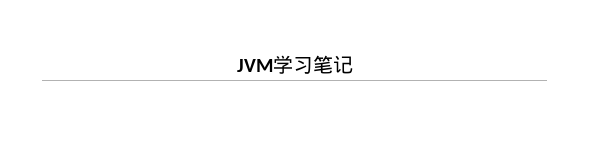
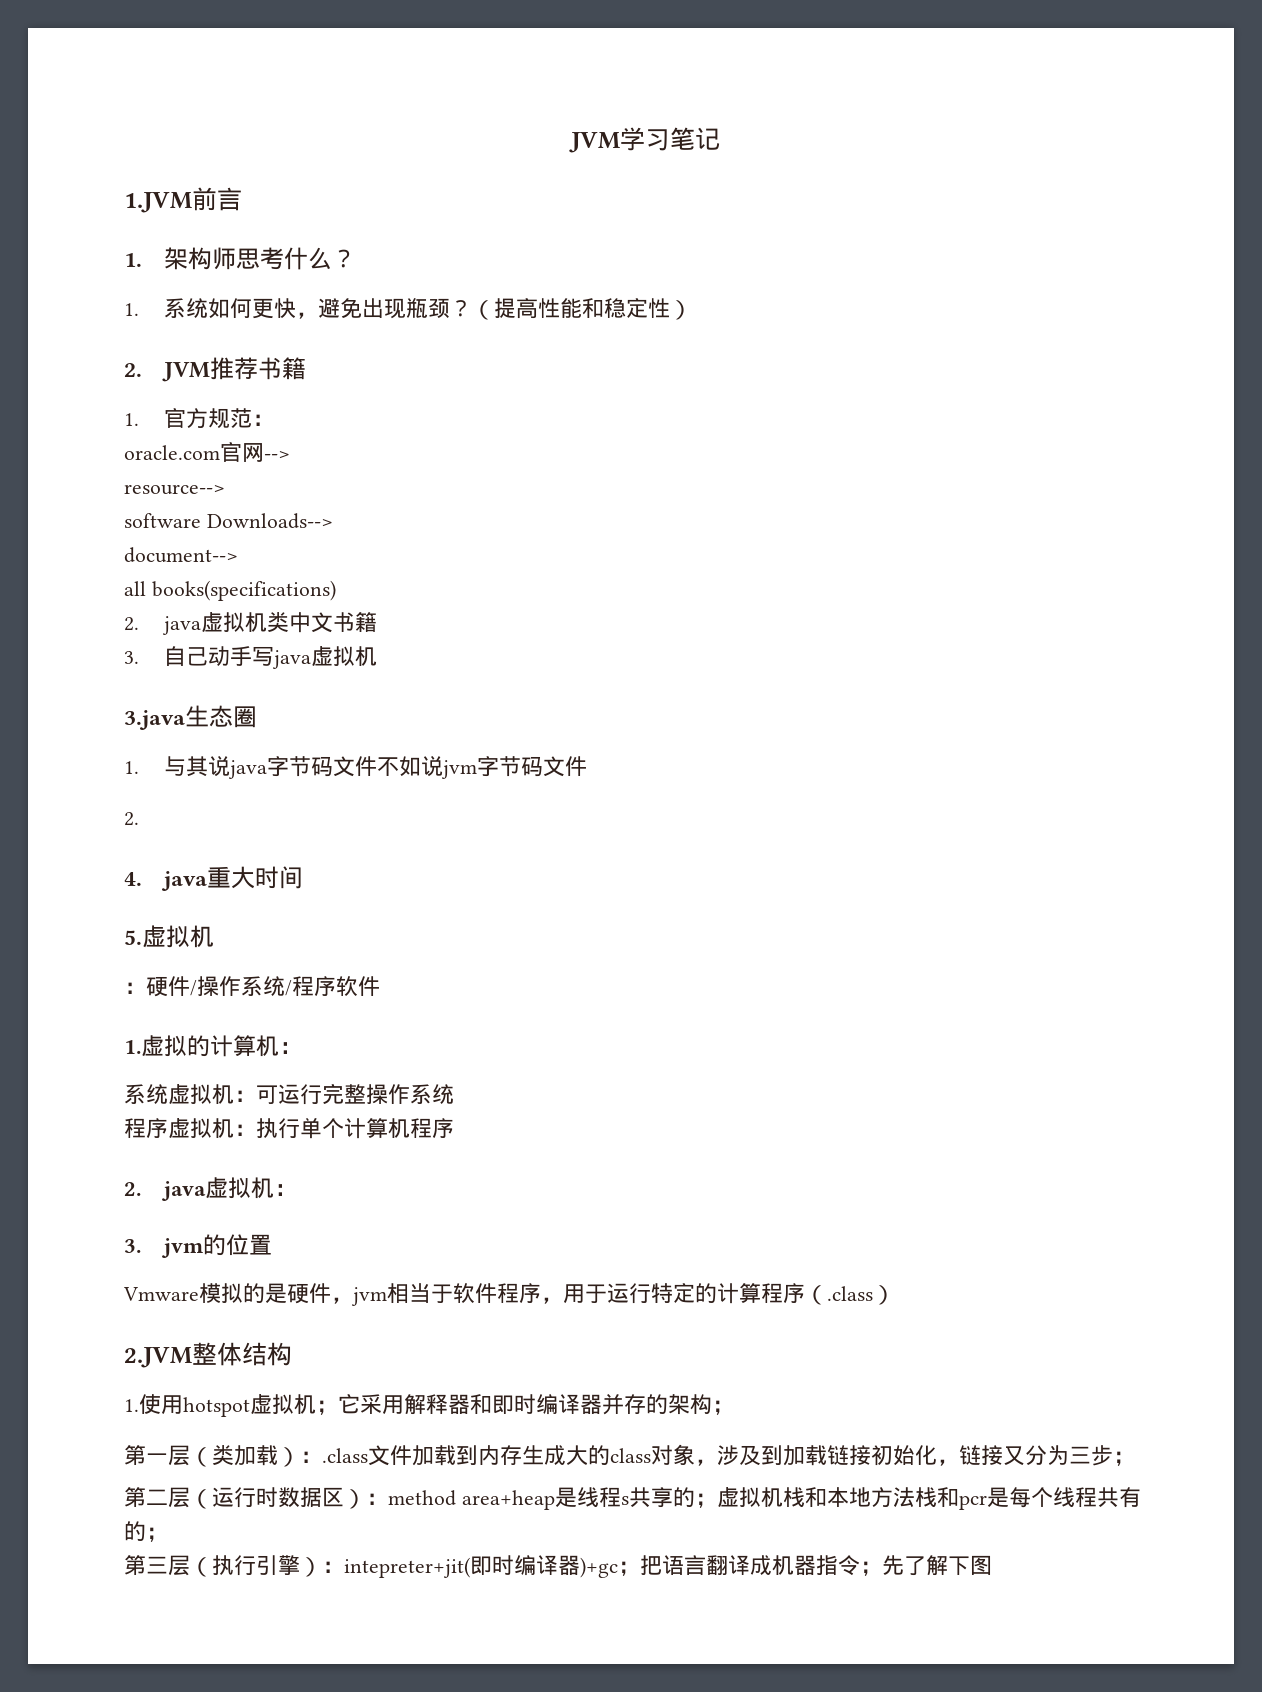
+ 1.JVM前言
+ 1.架构师思考什么？
+ 1.系统如何更快，避免出现瓶颈？（提高性能和稳定性）
+ 2. JVM推荐书籍
+ 1.官方规范：
+ oracle.com官网-->
+ resource-->
+ software Downloads-->
+ document-->
+ all books(specifications)
+ 2. java虚拟机类中文书籍
+ 3.自己动手写java虚拟机
+ 3.java生态圈
+ 1.与其说java字节码文件不如说jvm字节码文件
+ 2.
+ 4. java重大时间
+ 5.虚拟机
+ ：硬件/操作系统/程序软件
+ 1.虚拟的计算机：
+ 系统虚拟机：可运行完整操作系统
+ 程序虚拟机：执行单个计算机程序
+ 2. java虚拟机：
+ 3. jvm的位置
+ Vmware模拟的是硬件，jvm相当于软件程序，用于运行特定的计算程序（.class）
+ 2.JVM整体结构
+ 1.使用hotspot虚拟机；它采用解释器和即时编译器并存的架构；
+ 第一层（类加载）：.class文件加载到内存生成大的class对象，涉及到加载链接初始化，链接又分为三步；
+ 第二层（运行时数据区）：method area+heap是线程s共享的；虚拟机栈和本地方法栈和pcr是每个线程共有的；
+ 第三层（执行引擎）：intepreter+jit(即时编译器)+gc；把语言翻译成机器指令；先了解下图

